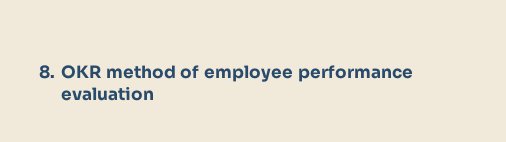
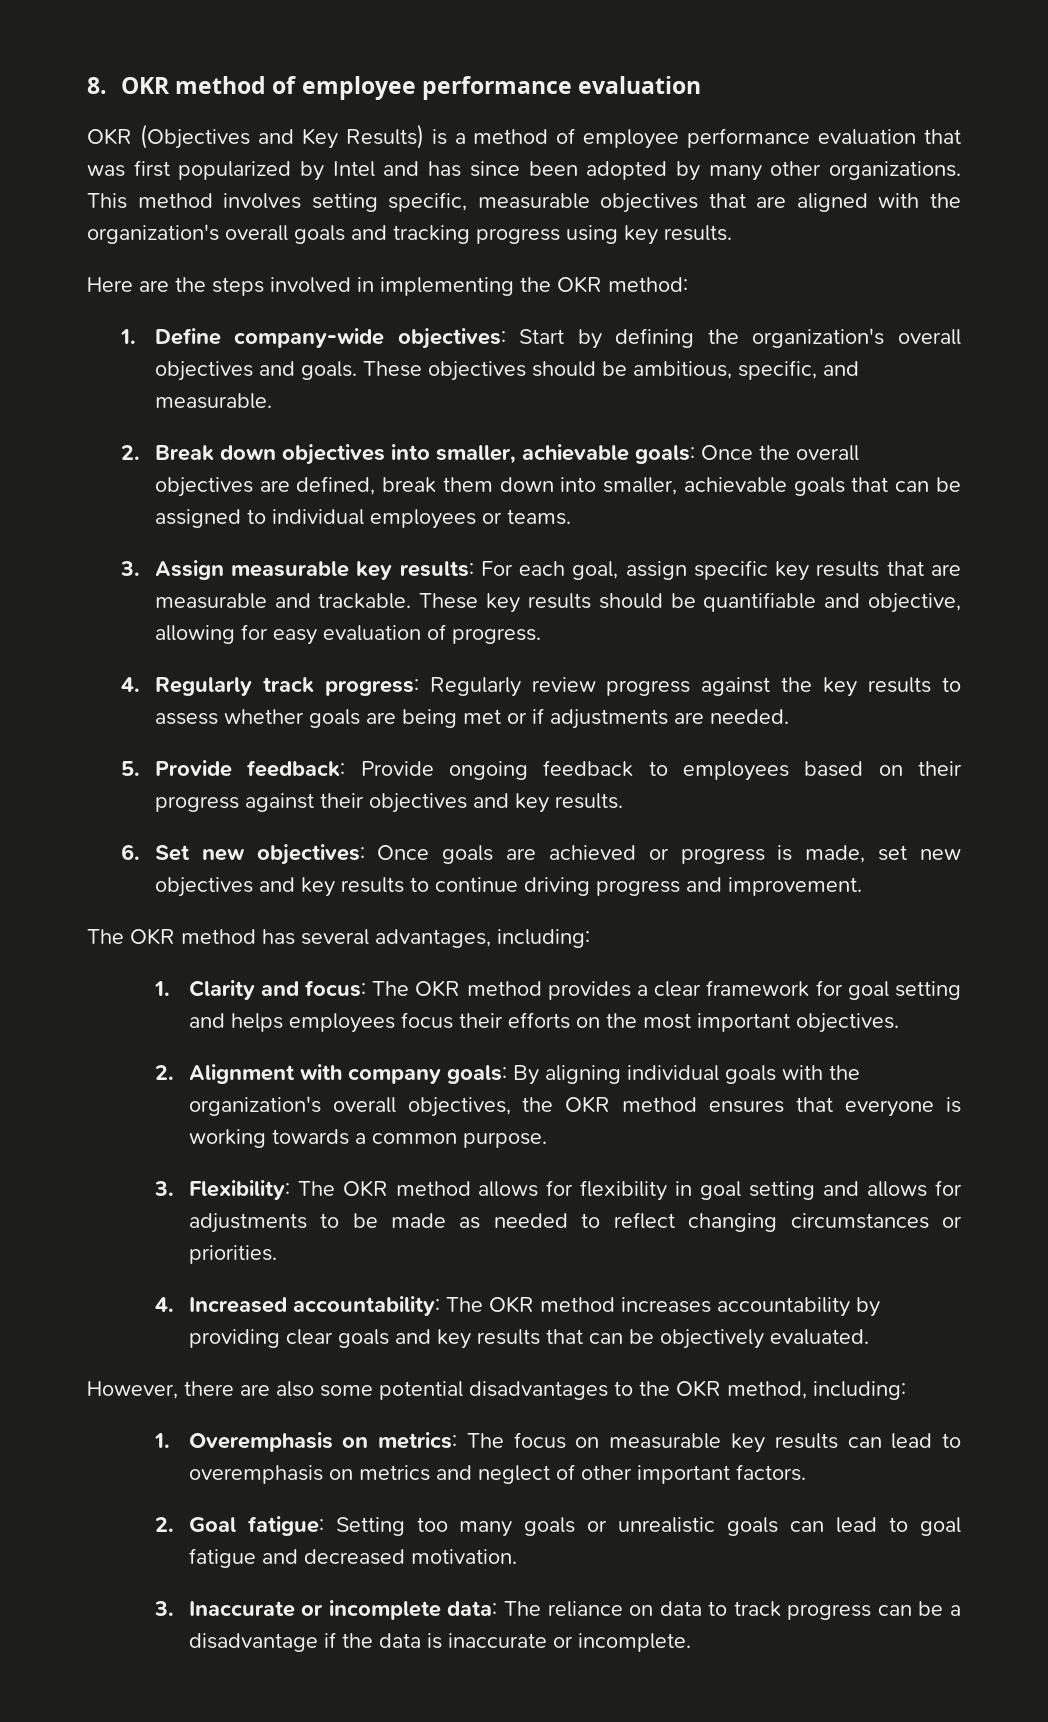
+ OKR (Objectives and Key Results) is a method of employee performance evaluation that was first popularized by Intel and has since been adopted by many other organizations. This method involves setting specific, measurable objectives that are aligned with the organization's overall goals and tracking progress using key results.
+ Here are the steps involved in implementing the OKR method:
+ 1. Define company-wide objectives: Start by defining the organization's overall objectives and goals. These objectives should be ambitious, specific, and measurable.
+ 2. Break down objectives into smaller, achievable goals: Once the overall objectives are defined, break them down into smaller, achievable goals that can be assigned to individual employees or teams.
+ 3. Assign measurable key results: For each goal, assign specific key results that are measurable and trackable. These key results should be quantifiable and objective, allowing for easy evaluation of progress.
+ 4. Regularly track progress: Regularly review progress against the key results to assess whether goals are being met or if adjustments are needed.
+ 5. Provide feedback: Provide ongoing feedback to employees based on their progress against their objectives and key results.
+ 6. Set new objectives: Once goals are achieved or progress is made, set new objectives and key results to continue driving progress and improvement.
+ The OKR method has several advantages, including:
+ 1. Clarity and focus: The OKR method provides a clear framework for goal setting and helps employees focus their efforts on the most important objectives.
+ 2. Alignment with company goals: By aligning individual goals with the organization's overall objectives, the OKR method ensures that everyone is working towards a common purpose.
+ 3. Flexibility: The OKR method allows for flexibility in goal setting and allows for adjustments to be made as needed to reflect changing circumstances or priorities.
+ 4. Increased accountability: The OKR method increases accountability by providing clear goals and key results that can be objectively evaluated.
+ However, there are also some potential disadvantages to the OKR method, including:
+ 1. Overemphasis on metrics: The focus on measurable key results can lead to overemphasis on metrics and neglect of other important factors.
+ 2. Goal fatigue: Setting too many goals or unrealistic goals can lead to goal fatigue and decreased motivation.
+ 3. Inaccurate or incomplete data: The reliance on data to track progress can be a disadvantage if the data is inaccurate or incomplete.

